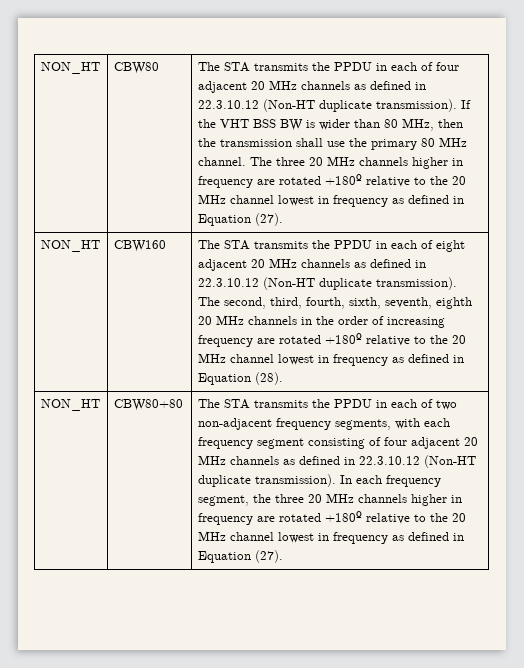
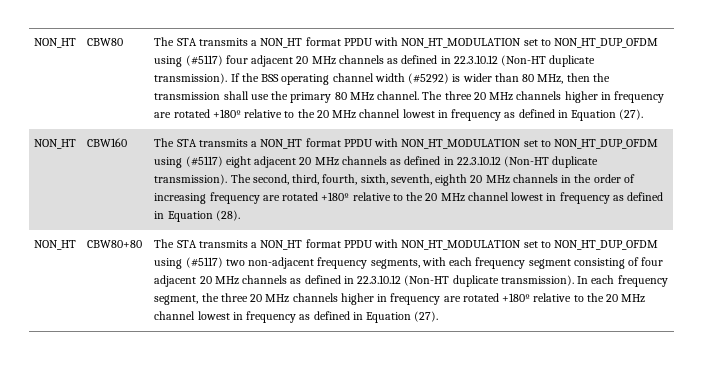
- The STA transmits the PPDU in each of four adjacent 20 MHz channels as defined in 22.3.10.12 (Non-HT duplicate transmission).
+ The STA transmits a NON_HT format PPDU with NON_HT_MODULATION set to NON_HT_DUP_OFDM using (#5117) four adjacent 20 MHz channels as defined in 22.3.10.12 (Non-HT duplicate transmission).
- If the VHT BSS BW is wider than 80 MHz, then the transmission shall use the primary 80 MHz channel.
+ If the BSS operating channel width (#5292) is wider than 80 MHz, then the transmission shall use the primary 80 MHz channel.
- The STA transmits the PPDU in each of eight adjacent 20 MHz channels as defined in 22.3.10.12 (Non-HT duplicate transmission).
+ The STA transmits a NON_HT format PPDU with NON_HT_MODULATION set to NON_HT_DUP_OFDM using (#5117) eight adjacent 20 MHz channels as defined in 22.3.10.12 (Non-HT duplicate transmission).
- The STA transmits the PPDU in each of two non-adjacent frequency segments, with each frequency segment consisting of four adjacent 20 MHz channels as defined in 22.3.10.12 (Non-HT duplicate transmission).
+ The STA transmits a NON_HT format PPDU with NON_HT_MODULATION set to NON_HT_DUP_OFDM using (#5117) two non-adjacent frequency segments, with each frequency segment consisting of four adjacent 20 MHz channels as defined in 22.3.10.12 (Non-HT duplicate transmission).

